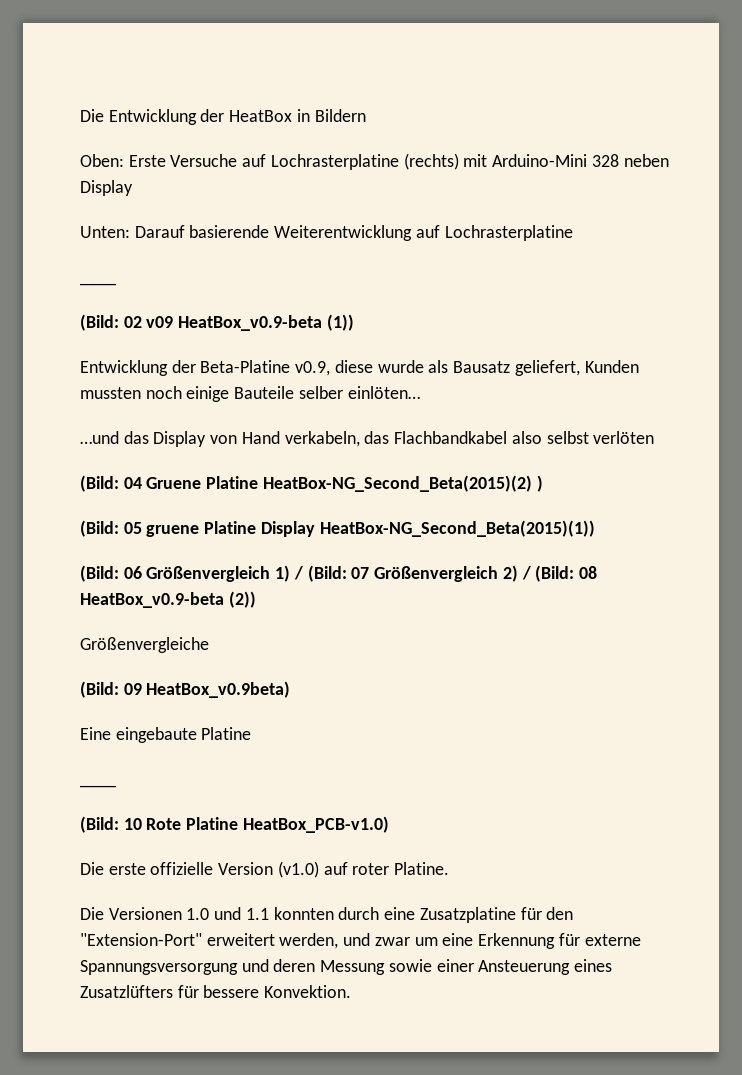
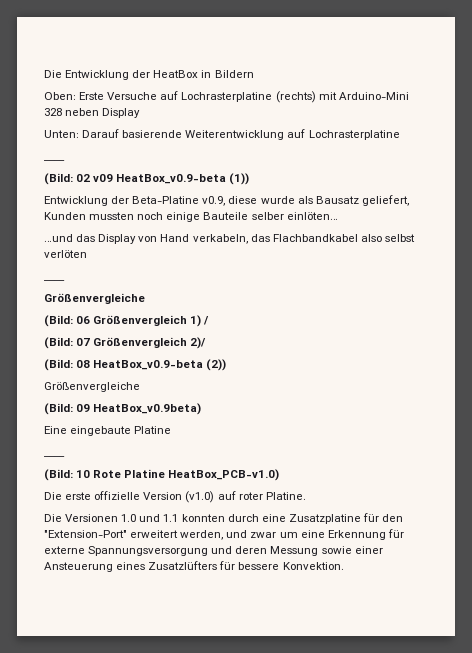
  …und das Display von Hand verkabeln, das Flachbandkabel also selbst verlöten
- (Bild: 04 Gruene Platine HeatBox-NG_Second_Beta(2015)(2) )
- (Bild: 05 gruene Platine Display HeatBox-NG_Second_Beta(2015)(1))
+ ____
+ Größenvergleiche
- (Bild: 06 Größenvergleich 1) / (Bild: 07 Größenvergleich 2) / (Bild: 08 HeatBox_v0.9-beta (2))
+ (Bild: 06 Größenvergleich 1) /
+ (Bild: 07 Größenvergleich 2)/
+ (Bild: 08 HeatBox_v0.9-beta (2))

